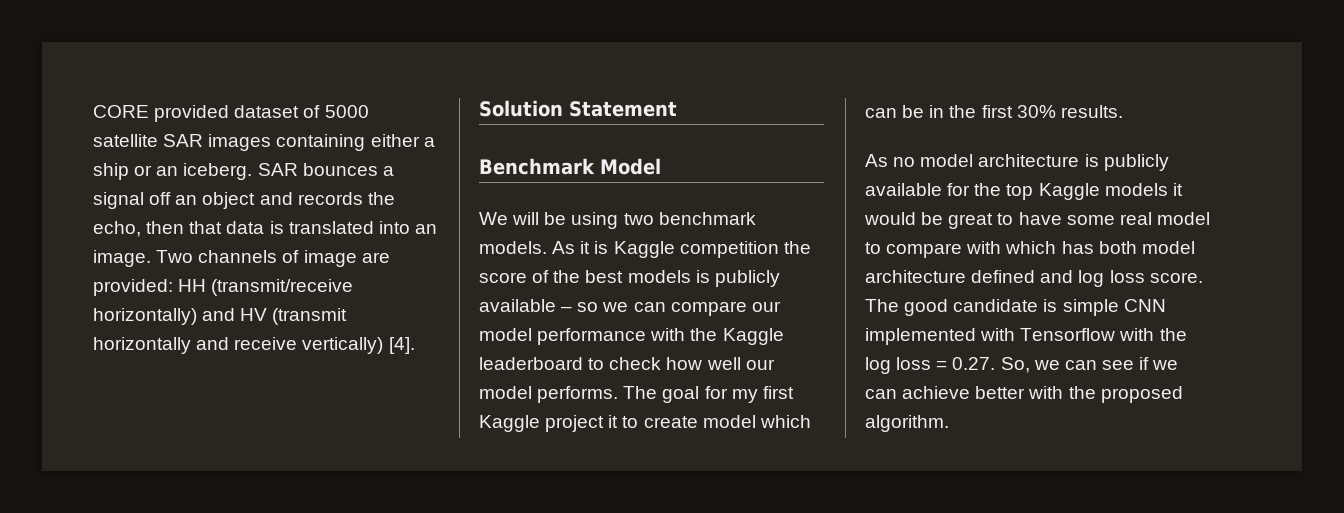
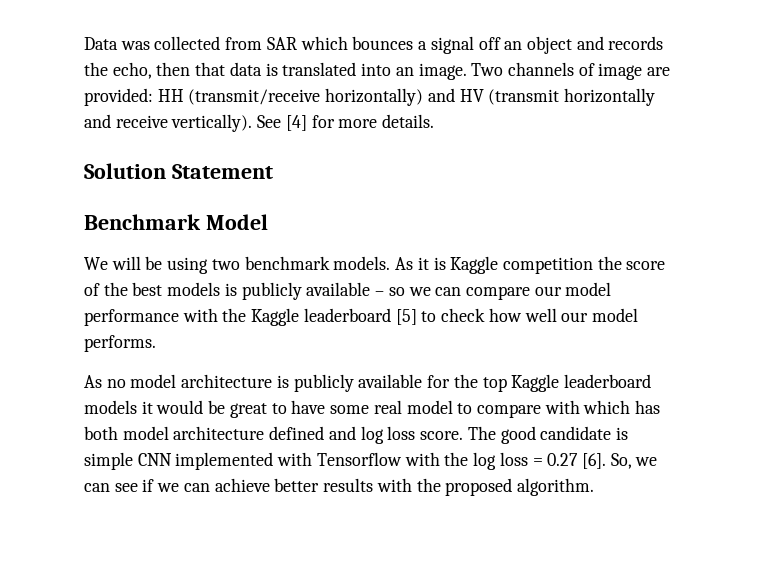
- CORE provided dataset of 5000 satellite SAR images containing either a ship or an iceberg. SAR bounces a signal off an object and records the echo, then that data is translated into an image.
+ Data was collected from SAR which bounces a signal off an object and records the echo, then that data is translated into an image.
- Two channels of image are provided: HH (transmit/receive horizontally) and HV (transmit horizontally and receive vertically) [4].
+ Two channels of image are provided: HH (transmit/receive horizontally) and HV (transmit horizontally and receive vertically). See [4] for more details.
- As it is Kaggle competition the score of the best models is publicly available – so we can compare our model performance with the Kaggle leaderboard to check how well our model performs. The goal for my first Kaggle project it to create model which can be in the first 30% results.
+ As it is Kaggle competition the score of the best models is publicly available – so we can compare our model performance with the Kaggle leaderboard [5] to check how well our model performs.
- As no model architecture is publicly available for the top Kaggle models it would be great to have some real model to compare with which has both model architecture defined and log loss score.
+ As no model architecture is publicly available for the top Kaggle leaderboard models it would be great to have some real model to compare with which has both model architecture defined and log loss score.
- The good candidate is simple CNN implemented with Tensorflow with the log loss = 0.27. So, we can see if we can achieve better with the proposed algorithm.
+ The good candidate is simple CNN implemented with Tensorflow with the log loss = 0.27 [6]. So, we can see if we can achieve better results with the proposed algorithm.

